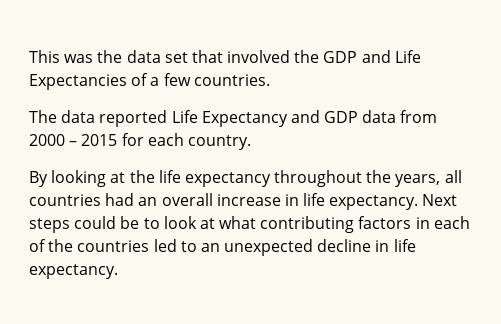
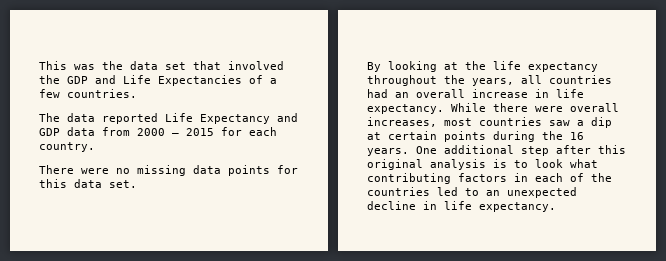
+ There were no missing data points for this data set.
- Next steps could be to look at what contributing factors in each of the countries led to an unexpected decline in life expectancy.
+ While there were overall increases, most countries saw a dip at certain points during the 16 years. One additional step after this original analysis is to look what contributing factors in each of the countries led to an unexpected decline in life expectancy.

